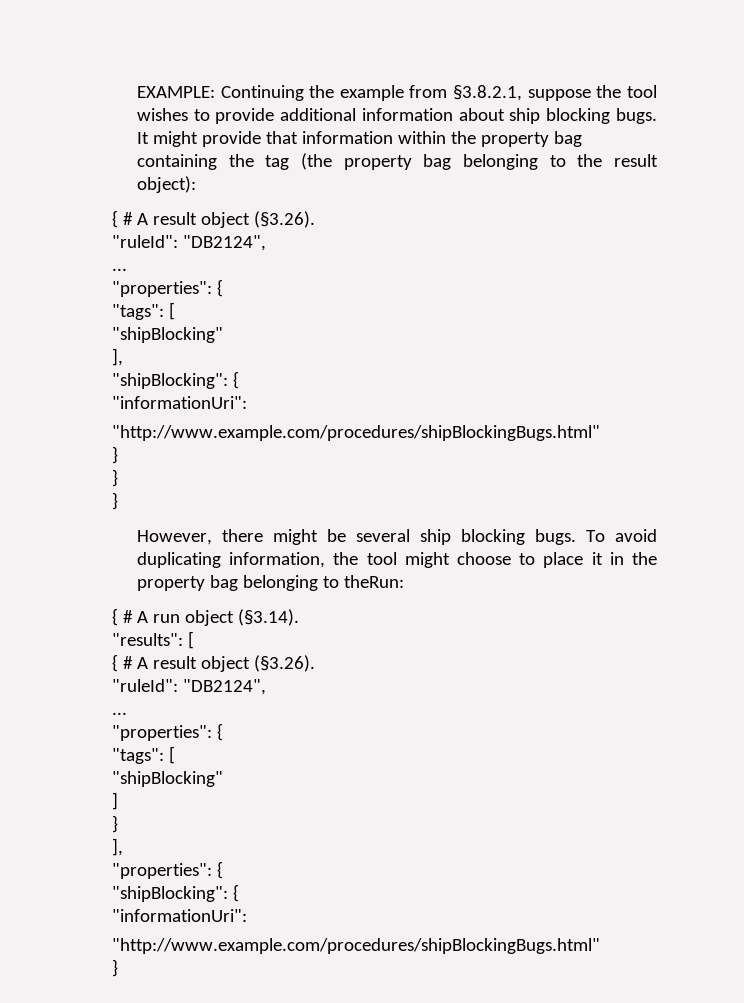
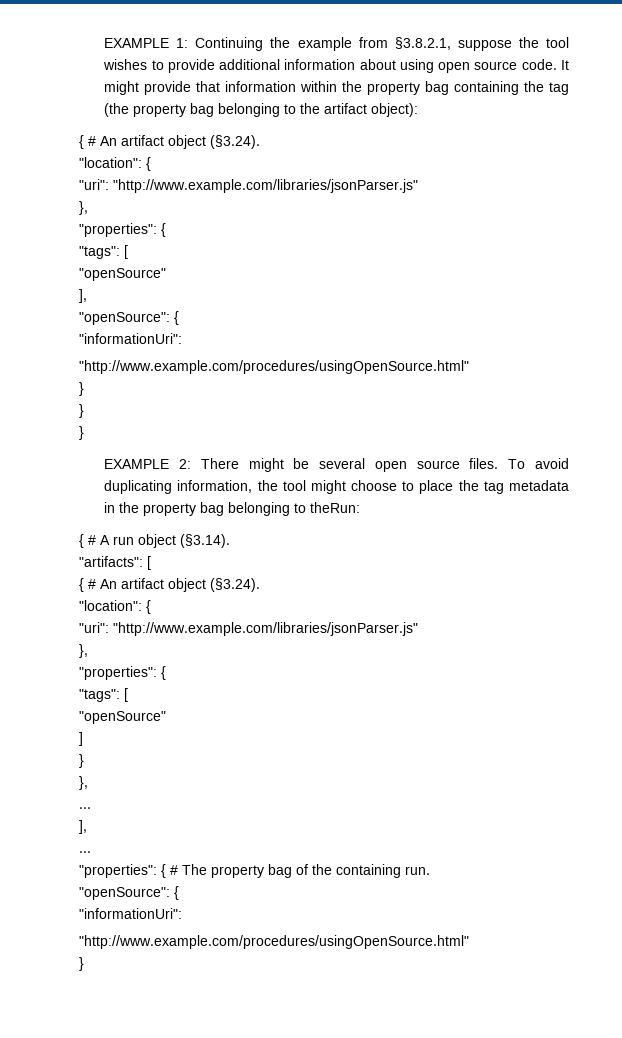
- EXAMPLE: Continuing the example from §3.8.2.1, suppose the tool wishes to provide additional information about ship blocking bugs.
+ EXAMPLE 1: Continuing the example from §3.8.2.1, suppose the tool wishes to provide additional information about using open source code.
- It might provide that information within the property bag containing the tag (the property bag belonging to the result object):
- { # A result object (§3.26).
- "ruleId": "DB2124",
- ...
+ It might provide that information within the property bag containing the tag (the property bag belonging to the artifact object):
+ { # An artifact object (§3.24).
+ "location": {
+ "uri": "http://www.example.com/libraries/jsonParser.js"
+ },
  "properties": {
  "tags": [
- "shipBlocking"
+ "openSource"
  ],
- "shipBlocking": {
+ "openSource": {
  "informationUri":
- "http://www.example.com/procedures/shipBlockingBugs.html"
+ "http://www.example.com/procedures/usingOpenSource.html"
- However, there might be several ship blocking bugs.
+ EXAMPLE 2: There might be several open source files.
- To avoid duplicating information, the tool might choose to place it in the property bag belonging to theRun:
+ To avoid duplicating information, the tool might choose to place the tag metadata in the property bag belonging to theRun:
- "results": [
- { # A result object (§3.26).
- "ruleId": "DB2124",
- ...
+ "artifacts": [
+ { # An artifact object (§3.24).
+ "location": {
+ "uri": "http://www.example.com/libraries/jsonParser.js"
+ },
  "properties": {
  "tags": [
- "shipBlocking"
+ "openSource"
  ]
  }
+ },
+ ...
  ],
- "properties": {
- "shipBlocking": {
+ ...
+ "properties": { # The property bag of the containing run.
+ "openSource": {
  "informationUri":
- "http://www.example.com/procedures/shipBlockingBugs.html"
+ "http://www.example.com/procedures/usingOpenSource.html"

